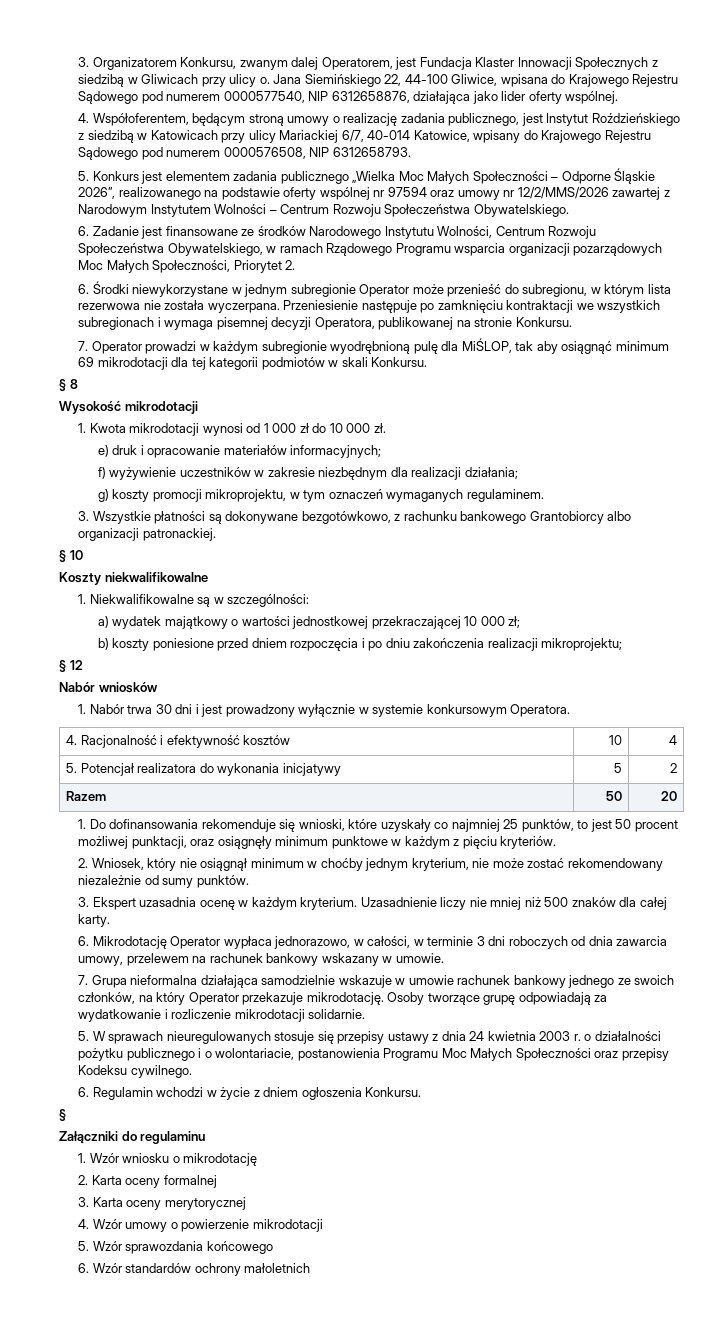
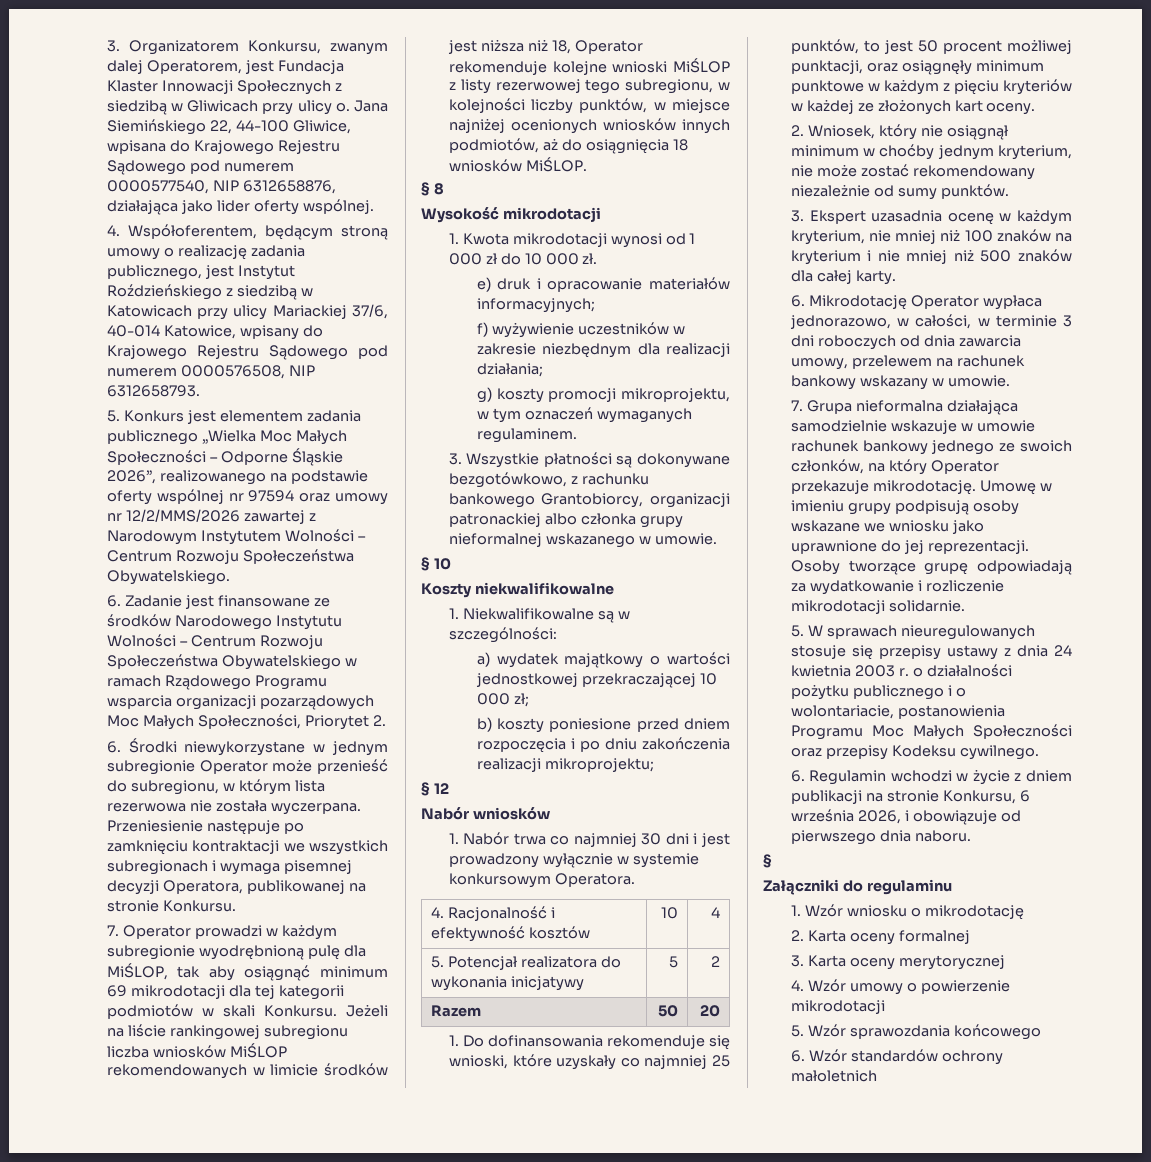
- 4. Współoferentem, będącym stroną umowy o realizację zadania publicznego, jest Instytut Roździeńskiego z siedzibą w Katowicach przy ulicy Mariackiej 6/7, 40-014 Katowice, wpisany do Krajowego Rejestru Sądowego pod numerem 0000576508, NIP 6312658793.
+ 4. Współoferentem, będącym stroną umowy o realizację zadania publicznego, jest Instytut Roździeńskiego z siedzibą w Katowicach przy ulicy Mariackiej 37/6, 40-014 Katowice, wpisany do Krajowego Rejestru Sądowego pod numerem 0000576508, NIP 6312658793.
- 6. Zadanie jest finansowane ze środków Narodowego Instytutu Wolności, Centrum Rozwoju Społeczeństwa Obywatelskiego, w ramach Rządowego Programu wsparcia organizacji pozarządowych Moc Małych Społeczności, Priorytet 2.
+ 6. Zadanie jest finansowane ze środków Narodowego Instytutu Wolności – Centrum Rozwoju Społeczeństwa Obywatelskiego w ramach Rządowego Programu wsparcia organizacji pozarządowych Moc Małych Społeczności, Priorytet 2.
+ Jeżeli na liście rankingowej subregionu liczba wniosków MiŚLOP rekomendowanych w limicie środków jest niższa niż 18, Operator rekomenduje kolejne wnioski MiŚLOP z listy rezerwowej tego subregionu, w kolejności liczby punktów, w miejsce najniżej ocenionych wniosków innych podmiotów, aż do osiągnięcia 18 wniosków MiŚLOP.
- 3. Wszystkie płatności są dokonywane bezgotówkowo, z rachunku bankowego Grantobiorcy albo organizacji patronackiej.
+ 3. Wszystkie płatności są dokonywane bezgotówkowo, z rachunku bankowego Grantobiorcy, organizacji patronackiej albo członka grupy nieformalnej wskazanego w umowie.
- 1. Nabór trwa 30 dni i jest prowadzony wyłącznie w systemie konkursowym Operatora.
+ 1. Nabór trwa co najmniej 30 dni i jest prowadzony wyłącznie w systemie konkursowym Operatora.
- 1. Do dofinansowania rekomenduje się wnioski, które uzyskały co najmniej 25 punktów, to jest 50 procent możliwej punktacji, oraz osiągnęły minimum punktowe w każdym z pięciu kryteriów.
+ 1. Do dofinansowania rekomenduje się wnioski, które uzyskały co najmniej 25 punktów, to jest 50 procent możliwej punktacji, oraz osiągnęły minimum punktowe w każdym z pięciu kryteriów w każdej ze złożonych kart oceny.
- 3. Ekspert uzasadnia ocenę w każdym kryterium. Uzasadnienie liczy nie mniej niż 500 znaków dla całej karty.
+ 3. Ekspert uzasadnia ocenę w każdym kryterium, nie mniej niż 100 znaków na kryterium i nie mniej niż 500 znaków dla całej karty.
+ Umowę w imieniu grupy podpisują osoby wskazane we wniosku jako uprawnione do jej reprezentacji.
- 6. Regulamin wchodzi w życie z dniem ogłoszenia Konkursu.
+ 6. Regulamin wchodzi w życie z dniem publikacji na stronie Konkursu, 6 września 2026, i obowiązuje od pierwszego dnia naboru.

